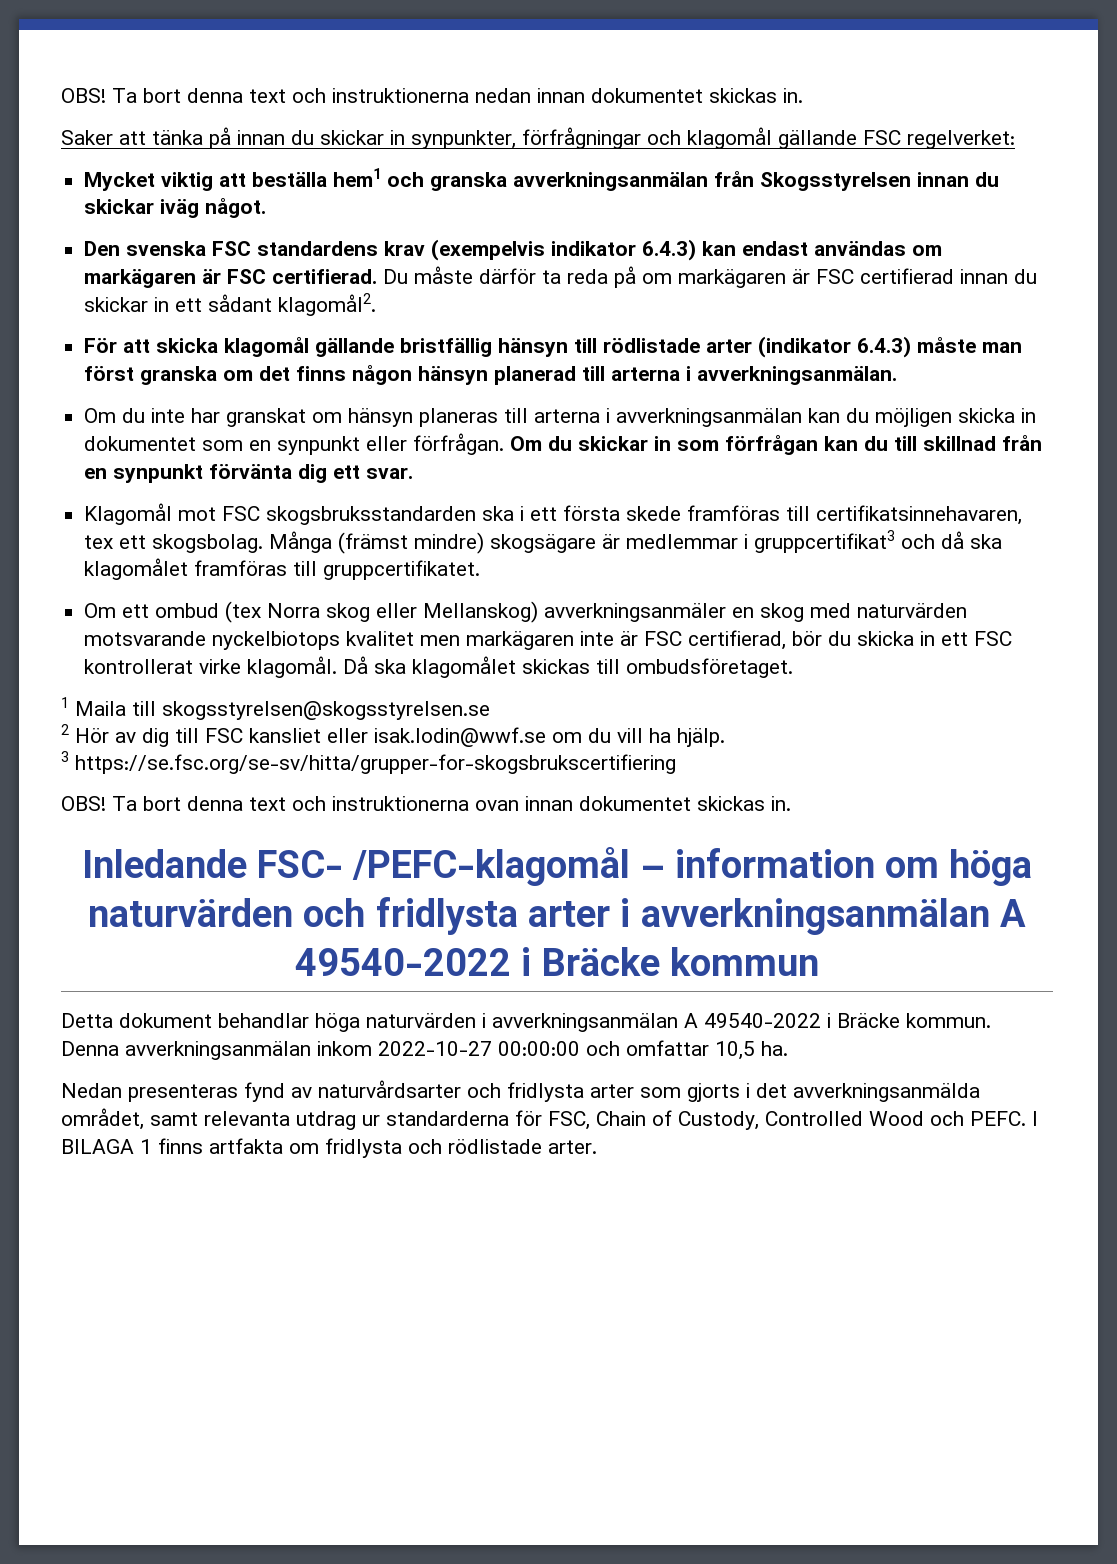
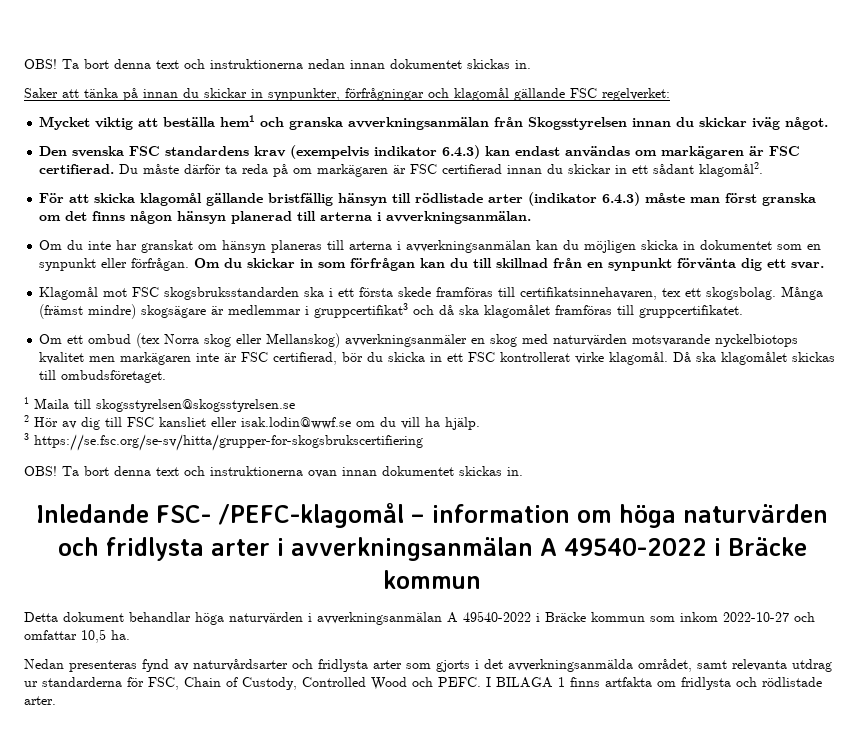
- Detta dokument behandlar höga naturvärden i avverkningsanmälan A 49540-2022 i Bräcke kommun. Denna avverkningsanmälan inkom 2022-10-27 00:00:00 och omfattar 10,5 ha.
+ Detta dokument behandlar höga naturvärden i avverkningsanmälan A 49540-2022 i Bräcke kommun som inkom 2022-10-27 och omfattar 10,5 ha.

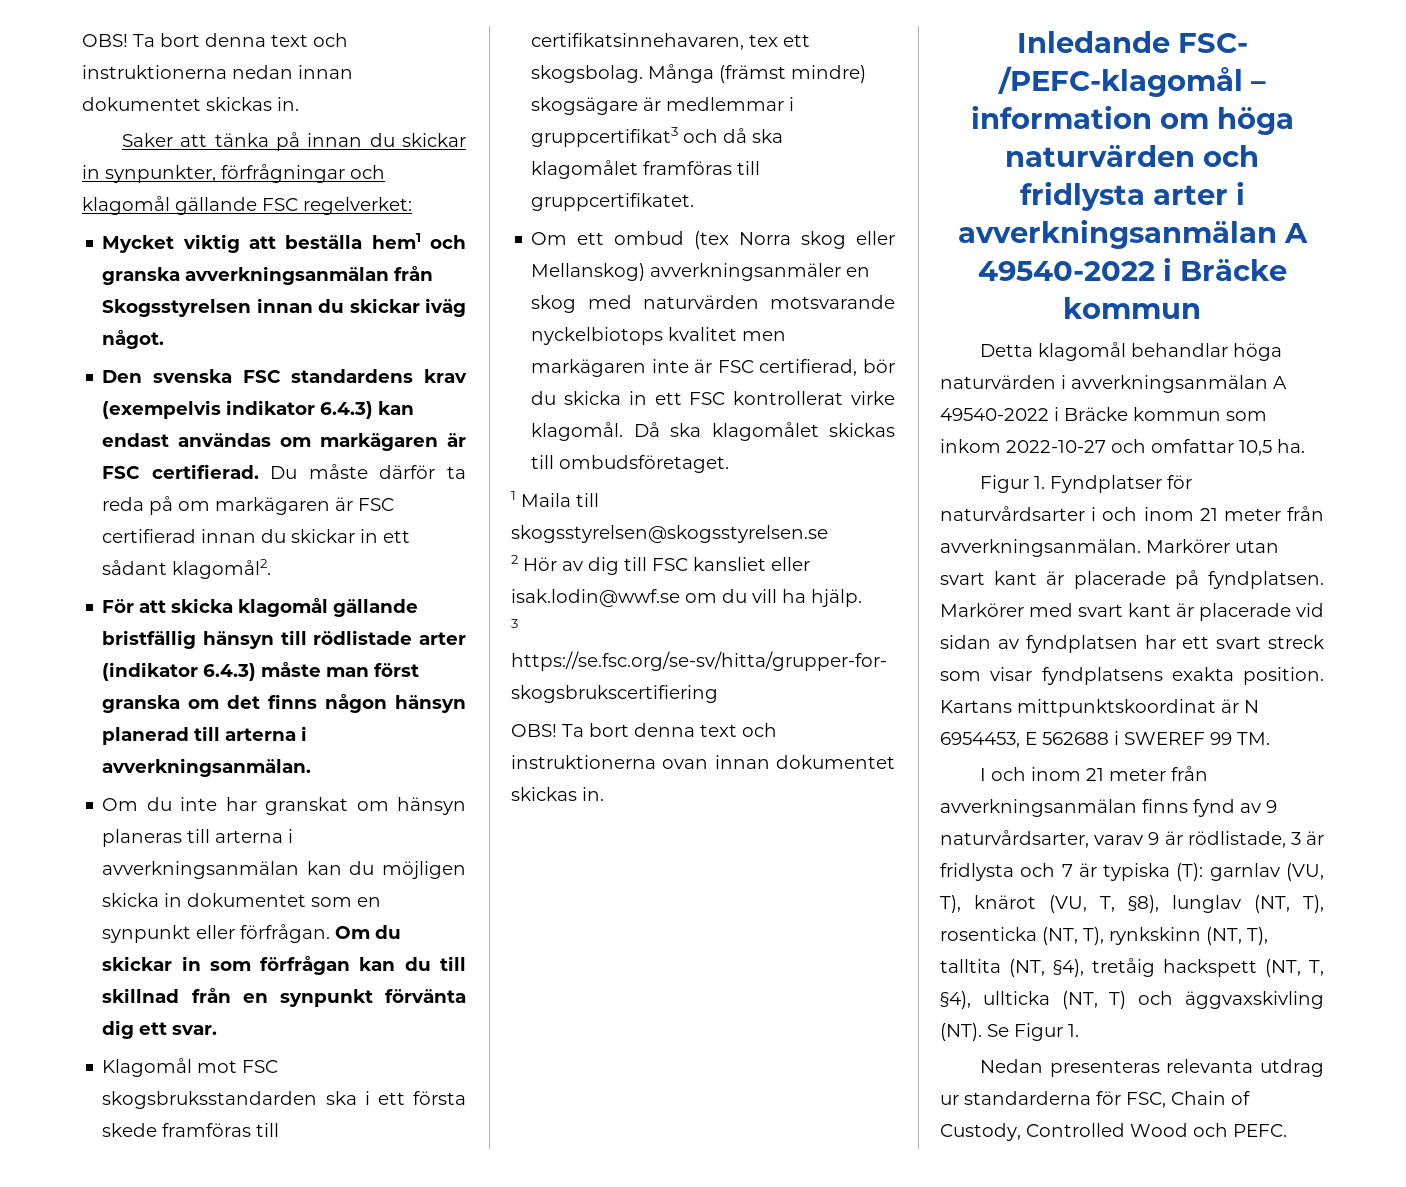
- Detta dokument behandlar höga naturvärden i avverkningsanmälan A 49540-2022 i Bräcke kommun som inkom 2022-10-27 och omfattar 10,5 ha.
+ Detta klagomål behandlar höga naturvärden i avverkningsanmälan A 49540-2022 i Bräcke kommun som inkom 2022-10-27 och omfattar 10,5 ha.
- Nedan presenteras fynd av naturvårdsarter och fridlysta arter som gjorts i det avverkningsanmälda området, samt relevanta utdrag ur standarderna för FSC, Chain of Custody, Controlled Wood och PEFC. I BILAGA 1 finns artfakta om fridlysta och rödlistade arter.
+ Figur 1. Fyndplatser för naturvårdsarter i och inom 21 meter från avverkningsanmälan. Markörer utan svart kant är placerade på fyndplatsen. Markörer med svart kant är placerade vid sidan av fyndplatsen har ett svart streck som visar fyndplatsens exakta position. Kartans mittpunktskoordinat är N 6954453, E 562688 i SWEREF 99 TM.
+ I och inom 21 meter från avverkningsanmälan finns fynd av 9 naturvårdsarter, varav 9 är rödlistade, 3 är fridlysta och 7 är typiska (T): garnlav (VU, T), knärot (VU, T, §8), lunglav (NT, T), rosenticka (NT, T), rynkskinn (NT, T), talltita (NT, §4), tretåig hackspett (NT, T, §4), ullticka (NT, T) och äggvaxskivling (NT). Se Figur 1.
+ Nedan presenteras relevanta utdrag ur standarderna för FSC, Chain of Custody, Controlled Wood och PEFC.

